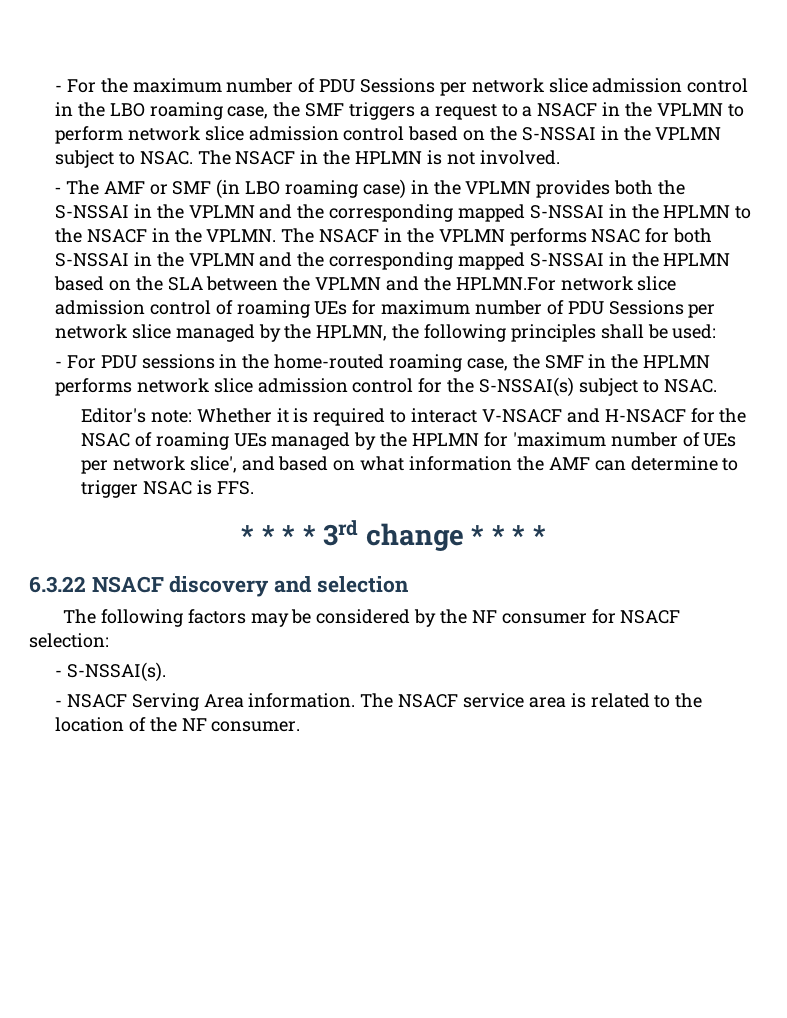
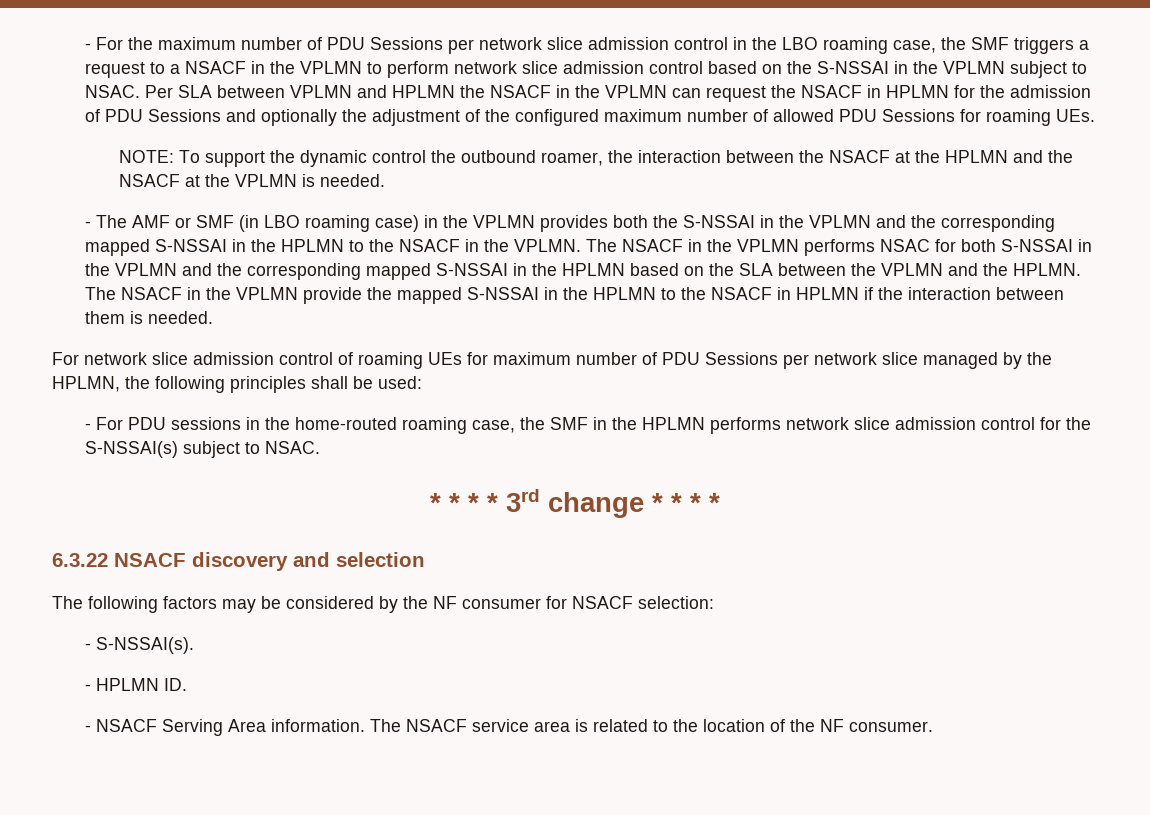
- The NSACF in the HPLMN is not involved.
+ Per SLA between VPLMN and HPLMN the NSACF in the VPLMN can request the NSACF in HPLMN for the admission of PDU Sessions and optionally the adjustment of the configured maximum number of allowed PDU Sessions for roaming UEs.
+ NOTE: To support the dynamic control the outbound roamer, the interaction between the NSACF at the HPLMN and the NSACF at the VPLMN is needed.
- The NSACF in the VPLMN performs NSAC for both S-NSSAI in the VPLMN and the corresponding mapped S-NSSAI in the HPLMN based on the SLA between the VPLMN and the HPLMN.For network slice admission control of roaming UEs for maximum number of PDU Sessions per network slice managed by the HPLMN, the following principles shall be used:
+ The NSACF in the VPLMN performs NSAC for both S-NSSAI in the VPLMN and the corresponding mapped S-NSSAI in the HPLMN based on the SLA between the VPLMN and the HPLMN. The NSACF in the VPLMN provide the mapped S-NSSAI in the HPLMN to the NSACF in HPLMN if the interaction between them is needed.
+ For network slice admission control of roaming UEs for maximum number of PDU Sessions per network slice managed by the HPLMN, the following principles shall be used:
- Editor's note: Whether it is required to interact V-NSACF and H-NSACF for the NSAC of roaming UEs managed by the HPLMN for 'maximum number of UEs per network slice', and based on what information the AMF can determine to trigger NSAC is FFS.
+ - HPLMN ID.

